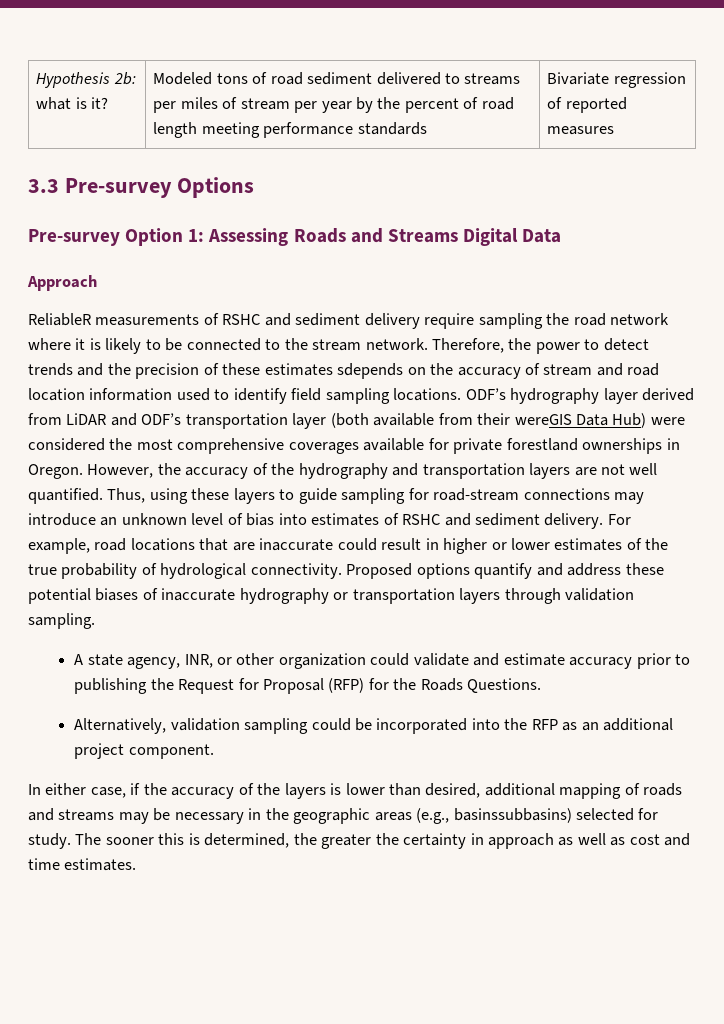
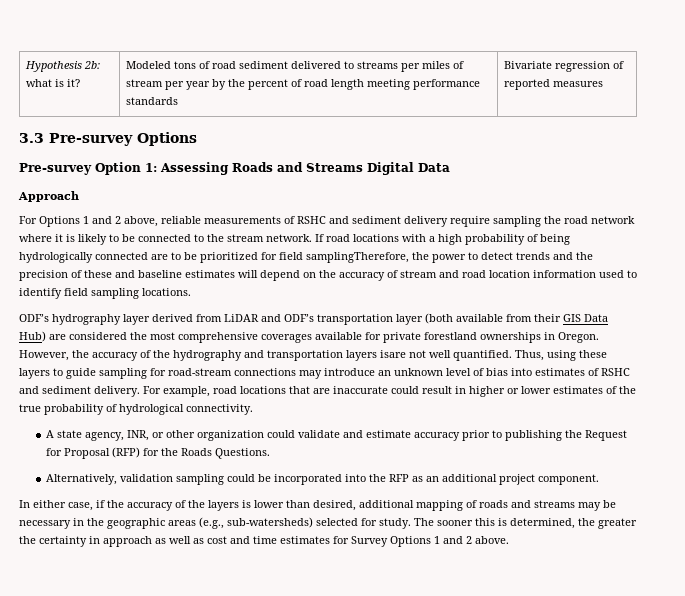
- ReliableR measurements of RSHC and sediment delivery require sampling the road network where it is likely to be connected to the stream network.
+ For Options 1 and 2 above, reliable measurements of RSHC and sediment delivery require sampling the road network where it is likely to be connected to the stream network.
- Therefore, the power to detect trends and the precision of these estimates sdepends on the accuracy of stream and road location information used to identify field sampling locations. ODF’s hydrography layer derived from LiDAR and ODF’s transportation layer (both available from their wereGIS Data Hub) were considered the most comprehensive coverages available for private forestland ownerships in Oregon.
+ If road locations with a high probability of being hydrologically connected are to be prioritized for field samplingTherefore, the power to detect trends and the precision of these and baseline estimates will depend on the accuracy of stream and road location information used to identify field sampling locations.
+ ODF’s hydrography layer derived from LiDAR and ODF’s transportation layer (both available from their GIS Data Hub) are considered the most comprehensive coverages available for private forestland ownerships in Oregon.
- However, the accuracy of the hydrography and transportation layers are not well quantified.
+ However, the accuracy of the hydrography and transportation layers isare not well quantified.
- Proposed options quantify and address these potential biases of inaccurate hydrography or transportation layers through validation sampling.
- In either case, if the accuracy of the layers is lower than desired, additional mapping of roads and streams may be necessary in the geographic areas (e.g., basinssubbasins) selected for study.
+ In either case, if the accuracy of the layers is lower than desired, additional mapping of roads and streams may be necessary in the geographic areas (e.g., sub-watersheds) selected for study.
- The sooner this is determined, the greater the certainty in approach as well as cost and time estimates.
+ The sooner this is determined, the greater the certainty in approach as well as cost and time estimates for Survey Options 1 and 2 above.

